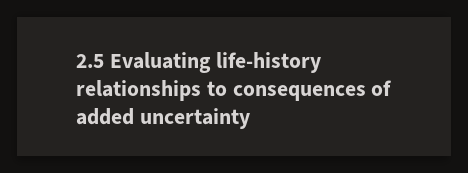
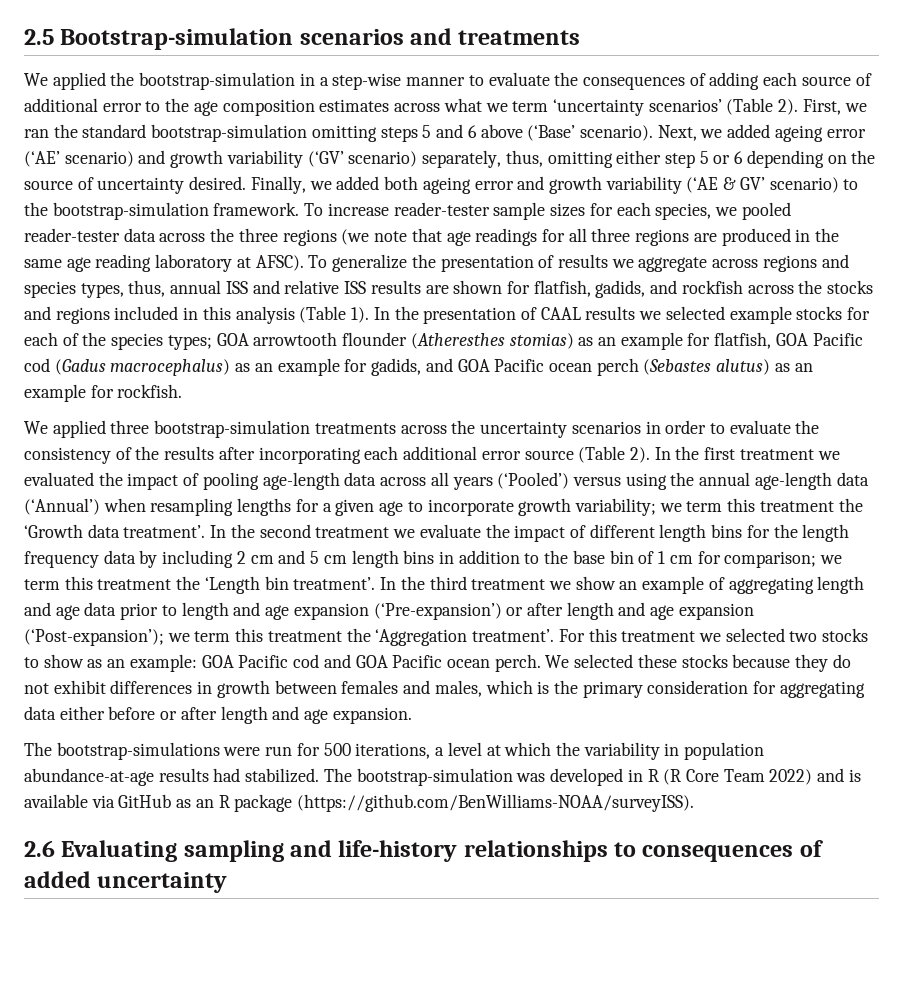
- 2.5 Evaluating life-history relationships to consequences of added uncertainty
+ 2.5 Bootstrap-simulation scenarios and treatments
+ We applied the bootstrap-simulation in a step-wise manner to evaluate the consequences of adding each source of additional error to the age composition estimates across what we term ‘uncertainty scenarios’ (Table 2). First, we ran the standard bootstrap-simulation omitting steps 5 and 6 above (‘Base’ scenario). Next, we added ageing error (‘AE’ scenario) and growth variability (‘GV’ scenario) separately, thus, omitting either step 5 or 6 depending on the source of uncertainty desired. Finally, we added both ageing error and growth variability (‘AE & GV’ scenario) to the bootstrap-simulation framework. To increase reader-tester sample sizes for each species, we pooled reader-tester data across the three regions (we note that age readings for all three regions are produced in the same age reading laboratory at AFSC). To generalize the presentation of results we aggregate across regions and species types, thus, annual ISS and relative ISS results are shown for flatfish, gadids, and rockfish across the stocks and regions included in this analysis (Table 1). In the presentation of CAAL results we selected example stocks for each of the species types; GOA arrowtooth flounder (Atheresthes stomias) as an example for flatfish, GOA Pacific cod (Gadus macrocephalus) as an example for gadids, and GOA Pacific ocean perch (Sebastes alutus) as an example for rockfish.
+ We applied three bootstrap-simulation treatments across the uncertainty scenarios in order to evaluate the consistency of the results after incorporating each additional error source (Table 2). In the first treatment we evaluated the impact of pooling age-length data across all years (‘Pooled’) versus using the annual age-length data (‘Annual’) when resampling lengths for a given age to incorporate growth variability; we term this treatment the ‘Growth data treatment’. In the second treatment we evaluate the impact of different length bins for the length frequency data by including 2 cm and 5 cm length bins in addition to the base bin of 1 cm for comparison; we term this treatment the ‘Length bin treatment’. In the third treatment we show an example of aggregating length and age data prior to length and age expansion (‘Pre-expansion’) or after length and age expansion (‘Post-expansion’); we term this treatment the ‘Aggregation treatment’. For this treatment we selected two stocks to show as an example: GOA Pacific cod and GOA Pacific ocean perch. We selected these stocks because they do not exhibit differences in growth between females and males, which is the primary consideration for aggregating data either before or after length and age expansion.
+ The bootstrap-simulations were run for 500 iterations, a level at which the variability in population abundance-at-age results had stabilized. The bootstrap-simulation was developed in R (R Core Team 2022) and is available via GitHub as an R package (https://github.com/BenWilliams-NOAA/surveyISS).
+ 2.6 Evaluating sampling and life-history relationships to consequences of added uncertainty

